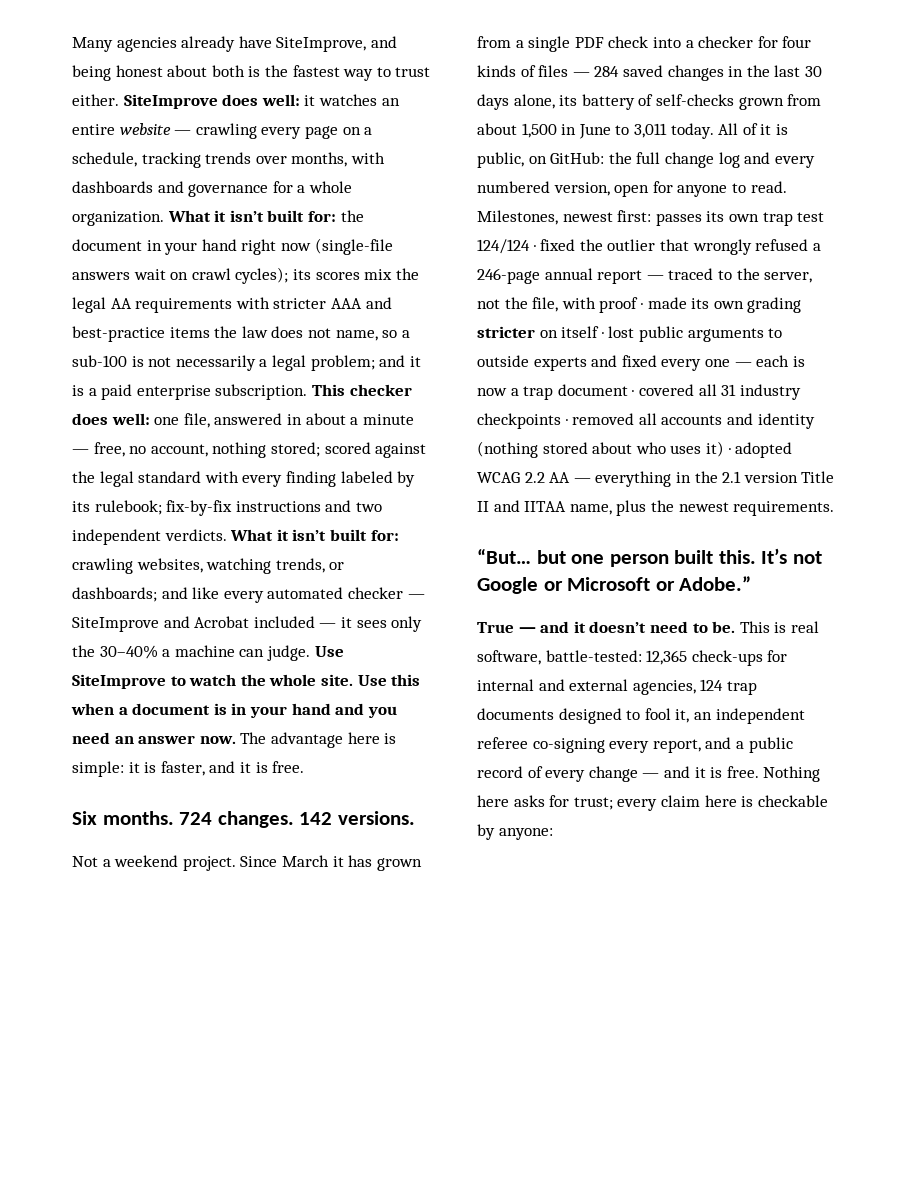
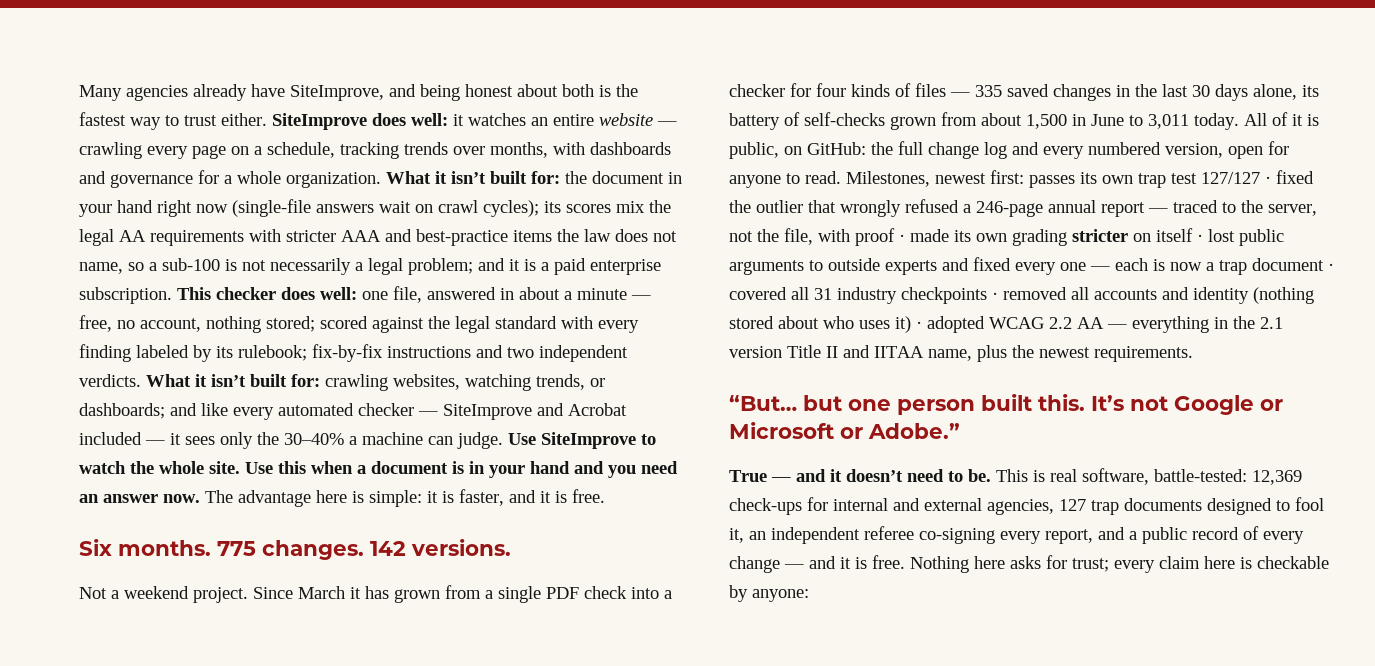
- 724 changes.
+ 775 changes.
- Since March it has grown from a single PDF check into a checker for four kinds of files — 284 saved changes in the last 30 days alone, its battery of self-checks grown from about 1,500 in June to 3,011 today.
+ Since March it has grown from a single PDF check into a checker for four kinds of files — 335 saved changes in the last 30 days alone, its battery of self-checks grown from about 1,500 in June to 3,011 today.
- passes its own trap test 124/124 · fixed the outlier that wrongly refused a 246-page annual report — traced to the server, not the file, with proof · made its own grading stricter on itself · lost public arguments to outside experts and fixed every one — each is now a trap document · covered all 31 industry checkpoints · removed all accounts and identity (nothing stored about who uses it) · adopted WCAG 2.2 AA — everything in the 2.1 version Title II and IITAA name, plus the newest requirements.
+ passes its own trap test 127/127 · fixed the outlier that wrongly refused a 246-page annual report — traced to the server, not the file, with proof · made its own grading stricter on itself · lost public arguments to outside experts and fixed every one — each is now a trap document · covered all 31 industry checkpoints · removed all accounts and identity (nothing stored about who uses it) · adopted WCAG 2.2 AA — everything in the 2.1 version Title II and IITAA name, plus the newest requirements.
- This is real software, battle-tested: 12,365 check-ups for internal and external agencies, 124 trap documents designed to fool it, an independent referee co-signing every report, and a public record of every change — and it is free.
+ This is real software, battle-tested: 12,369 check-ups for internal and external agencies, 127 trap documents designed to fool it, an independent referee co-signing every report, and a public record of every change — and it is free.

